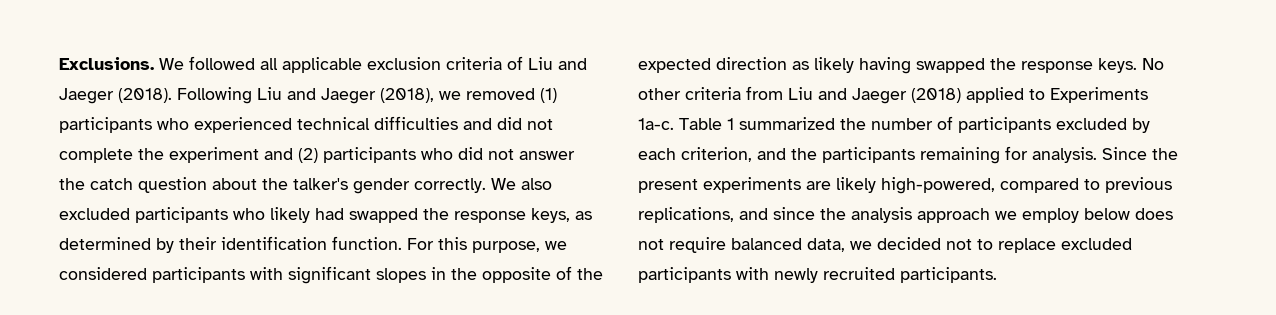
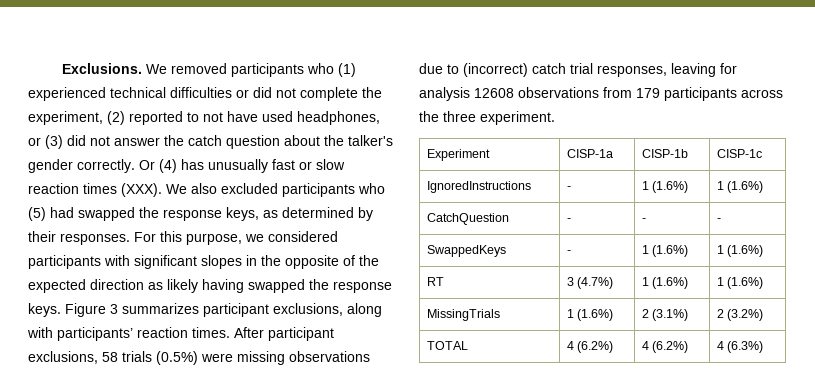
- We followed all applicable exclusion criteria of Liu and Jaeger (2018). Following Liu and Jaeger (2018), we removed (1) participants who experienced technical difficulties and did not complete the experiment and (2) participants who did not answer the catch question about the talker's gender correctly.
+ We removed participants who (1) experienced technical difficulties or did not complete the experiment, (2) reported to not have used headphones, or (3) did not answer the catch question about the talker's gender correctly.
+ Or (4) has unusually fast or slow reaction times (XXX).
- We also excluded participants who likely had swapped the response keys, as determined by their identification function.
+ We also excluded participants who (5) had swapped the response keys, as determined by their responses.
- No other criteria from Liu and Jaeger (2018) applied to Experiments 1a-c. Table 1 summarized the number of participants excluded by each criterion, and the participants remaining for analysis. Since the present experiments are likely high-powered, compared to previous replications, and since the analysis approach we employ below does not require balanced data, we decided not to replace excluded participants with newly recruited participants.
+ Figure 3 summarizes participant exclusions, along with participants’ reaction times. After participant exclusions, 58 trials (0.5%) were missing observations due to (incorrect) catch trial responses, leaving for analysis 12608 observations from 179 participants across the three experiment.
+ Experiment | CISP-1a | CISP-1b | CISP-1c
+ IgnoredInstructions | - | 1 (1.6%) | 1 (1.6%)
+ CatchQuestion | - | - | -
+ SwappedKeys | - | 1 (1.6%) | 1 (1.6%)
+ RT | 3 (4.7%) | 1 (1.6%) | 1 (1.6%)
+ MissingTrials | 1 (1.6%) | 2 (3.1%) | 2 (3.2%)
+ TOTAL | 4 (6.2%) | 4 (6.2%) | 4 (6.3%)

